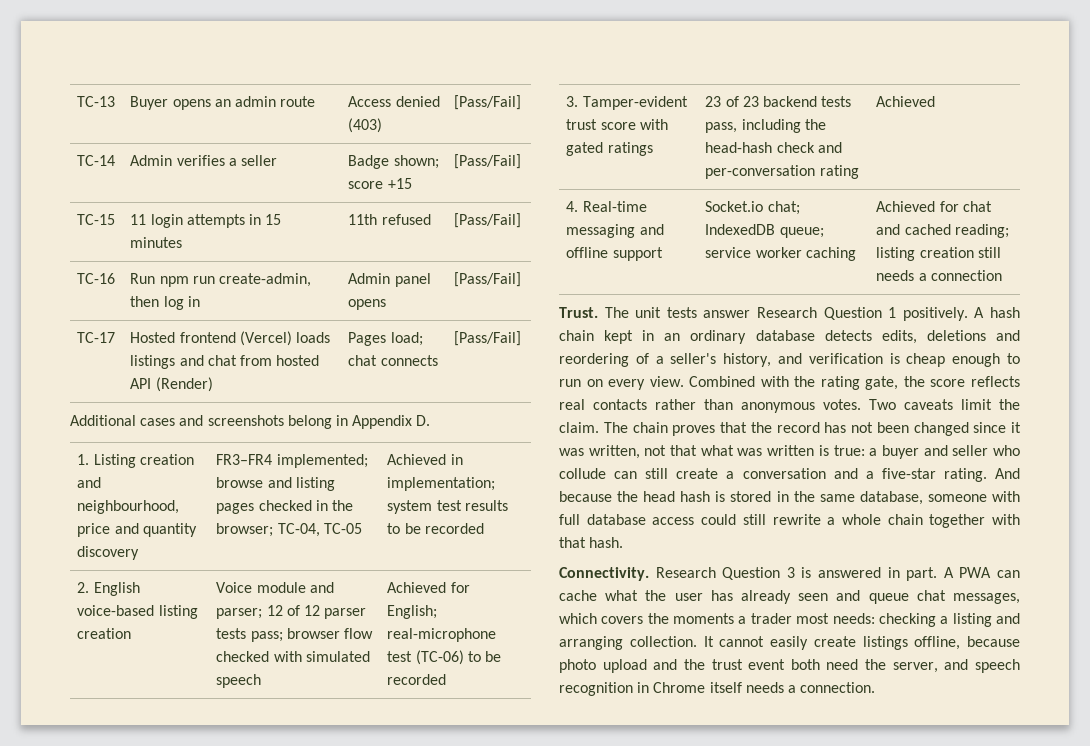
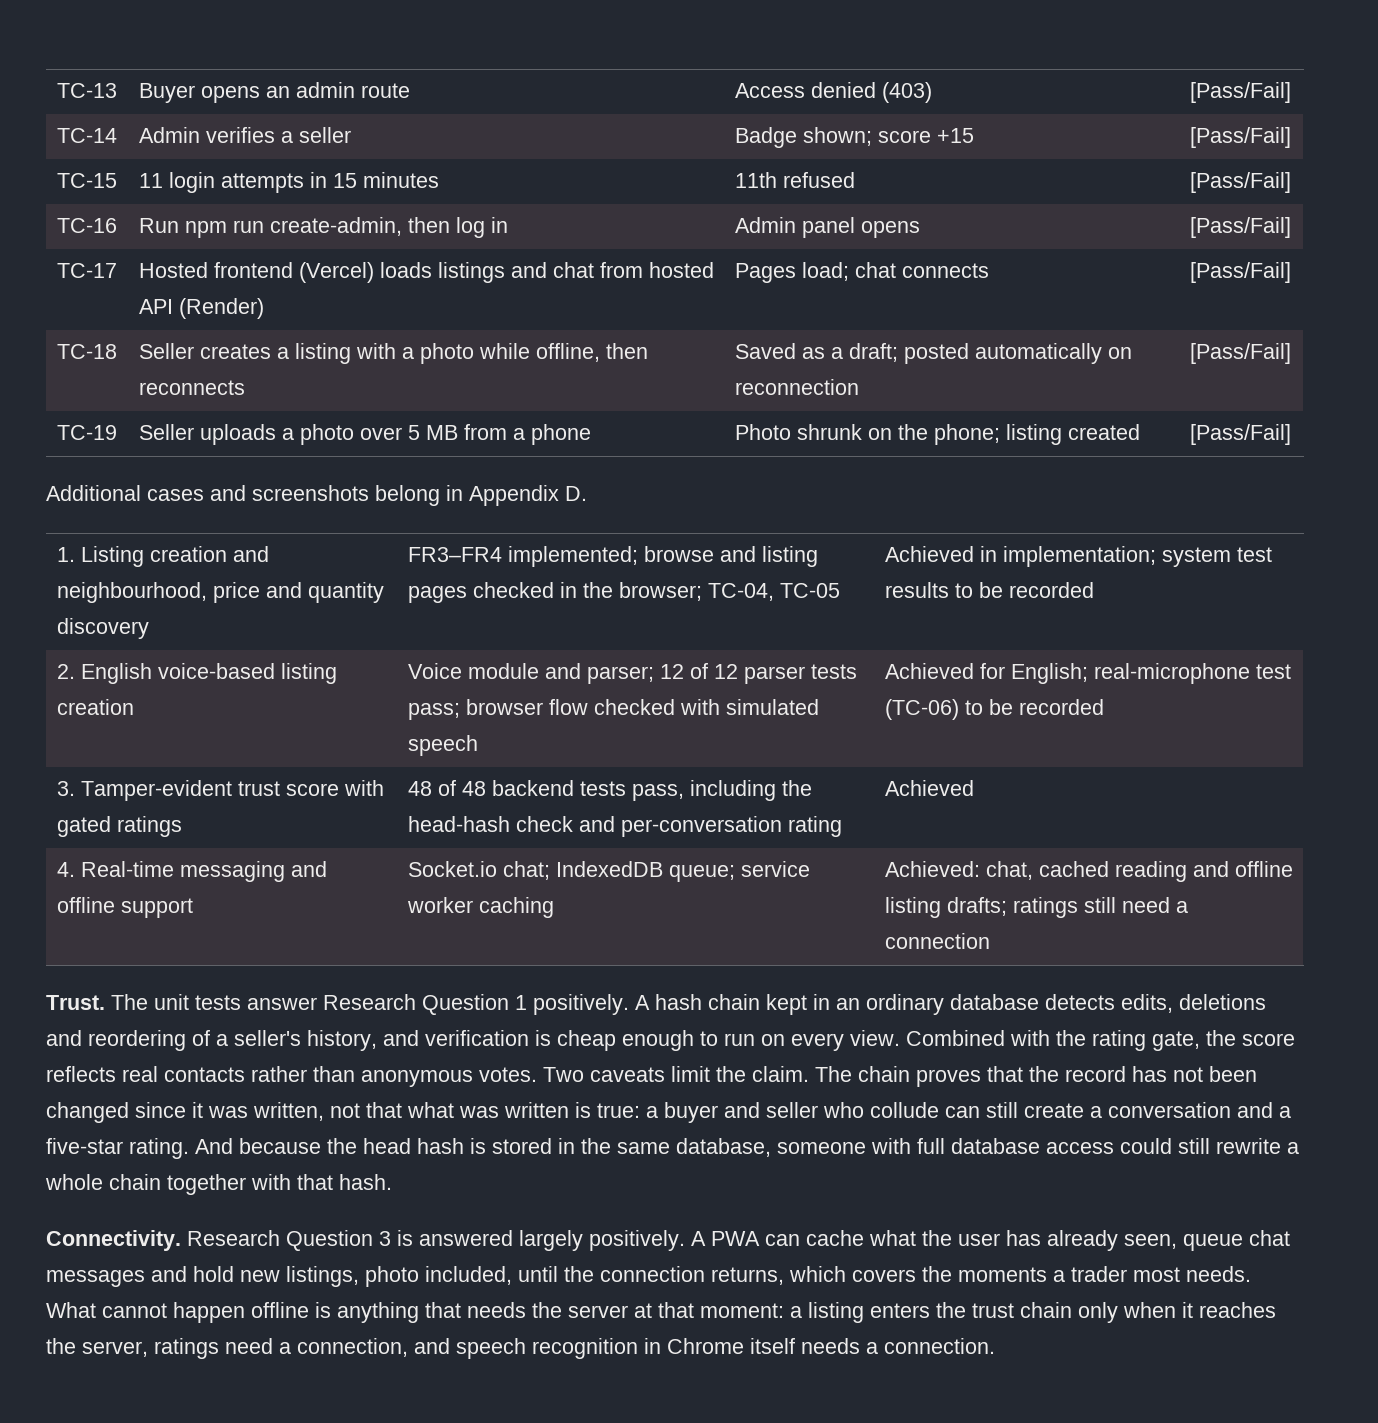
+ TC-18 | Seller creates a listing with a photo while offline, then reconnects | Saved as a draft; posted automatically on reconnection | [Pass/Fail]
+ TC-19 | Seller uploads a photo over 5 MB from a phone | Photo shrunk on the phone; listing created | [Pass/Fail]
- 3. Tamper-evident trust score with gated ratings | 23 of 23 backend tests pass, including the head-hash check and per-conversation rating | Achieved
+ 3. Tamper-evident trust score with gated ratings | 48 of 48 backend tests pass, including the head-hash check and per-conversation rating | Achieved
- 4. Real-time messaging and offline support | Socket.io chat; IndexedDB queue; service worker caching | Achieved for chat and cached reading; listing creation still needs a connection
+ 4. Real-time messaging and offline support | Socket.io chat; IndexedDB queue; service worker caching | Achieved: chat, cached reading and offline listing drafts; ratings still need a connection
- Research Question 3 is answered in part.
+ Research Question 3 is answered largely positively.
- A PWA can cache what the user has already seen and queue chat messages, which covers the moments a trader most needs: checking a listing and arranging collection. It cannot easily create listings offline, because photo upload and the trust event both need the server, and speech recognition in Chrome itself needs a connection.
+ A PWA can cache what the user has already seen, queue chat messages and hold new listings, photo included, until the connection returns, which covers the moments a trader most needs. What cannot happen offline is anything that needs the server at that moment: a listing enters the trust chain only when it reaches the server, ratings need a connection, and speech recognition in Chrome itself needs a connection.

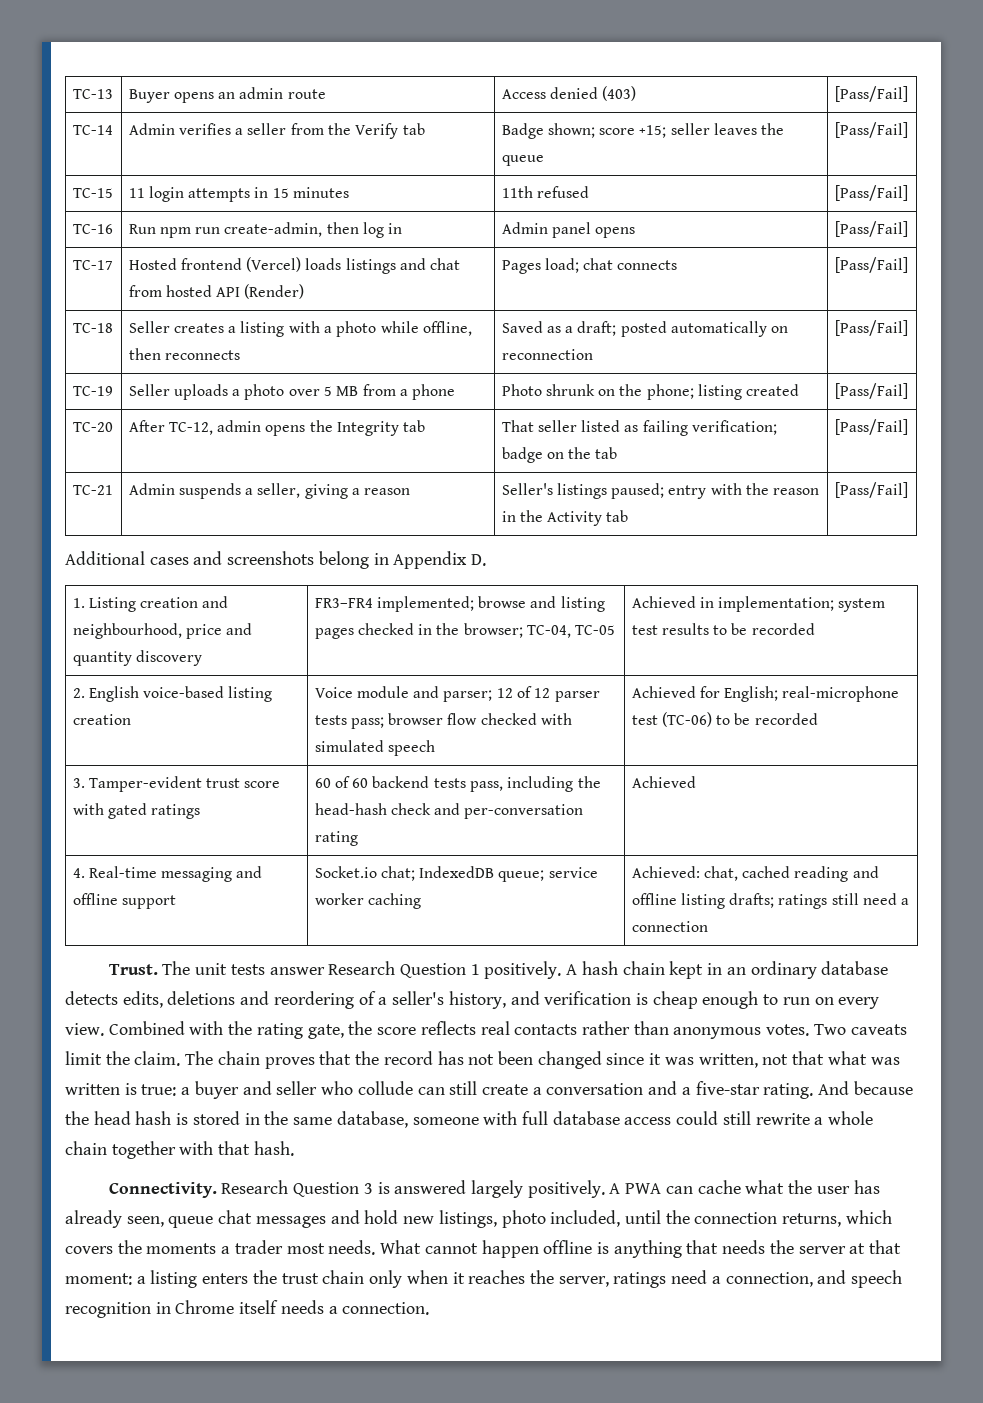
- TC-14 | Admin verifies a seller | Badge shown; score +15 | [Pass/Fail]
+ TC-14 | Admin verifies a seller from the Verify tab | Badge shown; score +15; seller leaves the queue | [Pass/Fail]
+ TC-20 | After TC-12, admin opens the Integrity tab | That seller listed as failing verification; badge on the tab | [Pass/Fail]
+ TC-21 | Admin suspends a seller, giving a reason | Seller's listings paused; entry with the reason in the Activity tab | [Pass/Fail]
- 3. Tamper-evident trust score with gated ratings | 48 of 48 backend tests pass, including the head-hash check and per-conversation rating | Achieved
+ 3. Tamper-evident trust score with gated ratings | 60 of 60 backend tests pass, including the head-hash check and per-conversation rating | Achieved

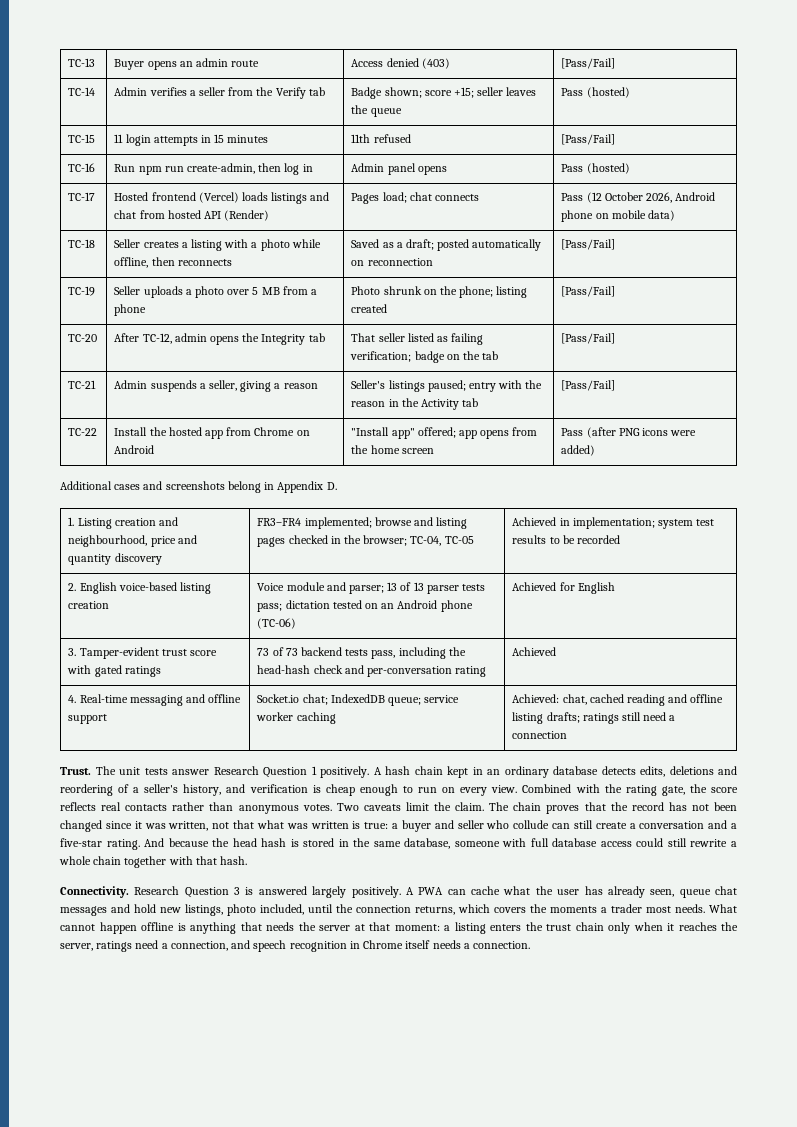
- TC-14 | Admin verifies a seller from the Verify tab | Badge shown; score +15; seller leaves the queue | [Pass/Fail]
+ TC-14 | Admin verifies a seller from the Verify tab | Badge shown; score +15; seller leaves the queue | Pass (hosted)
- TC-16 | Run npm run create-admin, then log in | Admin panel opens | [Pass/Fail]
+ TC-16 | Run npm run create-admin, then log in | Admin panel opens | Pass (hosted)
- TC-17 | Hosted frontend (Vercel) loads listings and chat from hosted API (Render) | Pages load; chat connects | [Pass/Fail]
+ TC-17 | Hosted frontend (Vercel) loads listings and chat from hosted API (Render) | Pages load; chat connects | Pass (12 October 2026, Android phone on mobile data)
+ TC-22 | Install the hosted app from Chrome on Android | "Install app" offered; app opens from the home screen | Pass (after PNG icons were added)
- 2. English voice-based listing creation | Voice module and parser; 12 of 12 parser tests pass; browser flow checked with simulated speech | Achieved for English; real-microphone test (TC-06) to be recorded
+ 2. English voice-based listing creation | Voice module and parser; 13 of 13 parser tests pass; dictation tested on an Android phone (TC-06) | Achieved for English
- 3. Tamper-evident trust score with gated ratings | 60 of 60 backend tests pass, including the head-hash check and per-conversation rating | Achieved
+ 3. Tamper-evident trust score with gated ratings | 73 of 73 backend tests pass, including the head-hash check and per-conversation rating | Achieved

